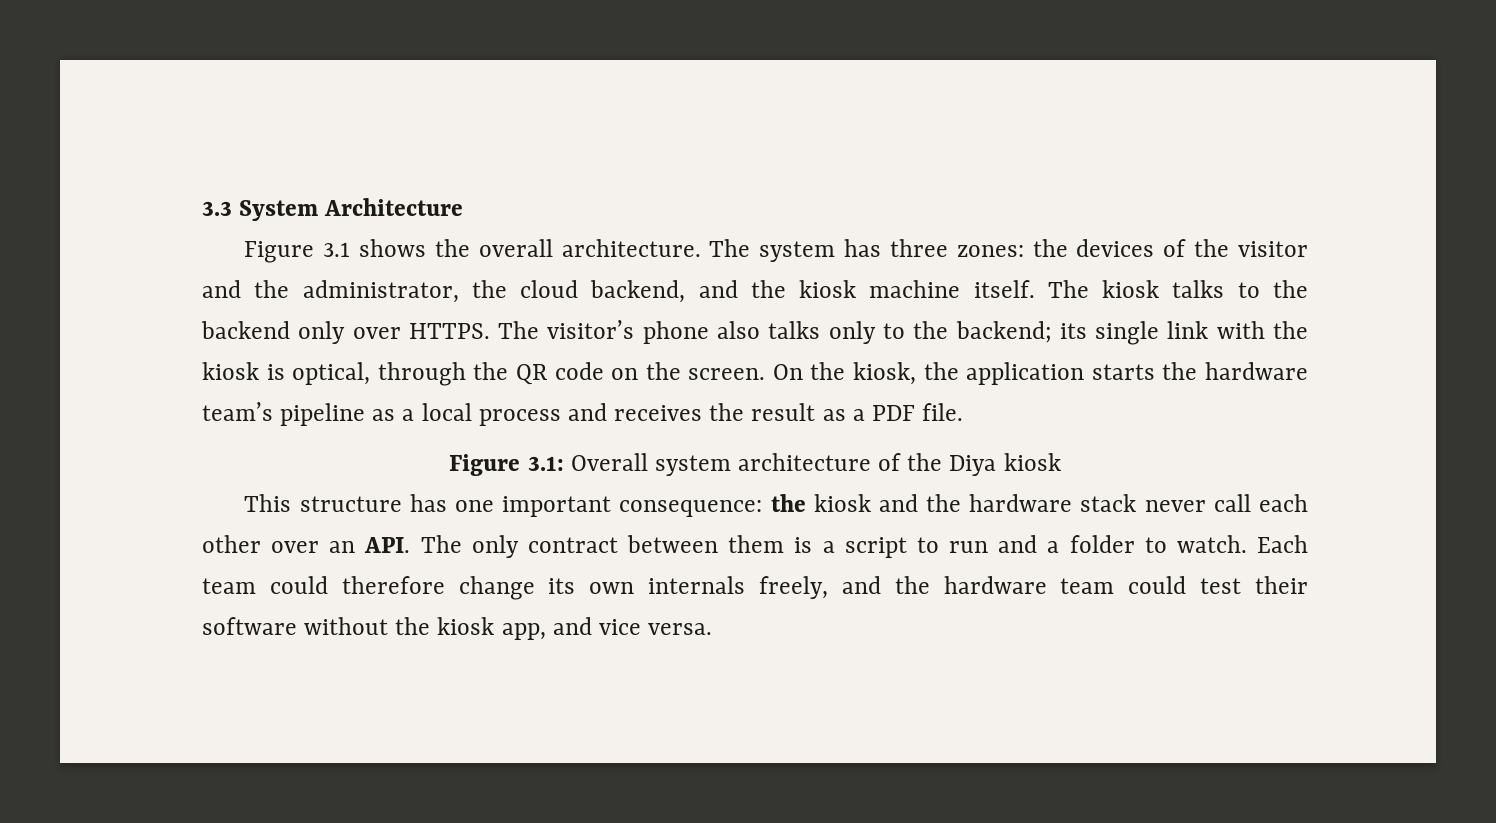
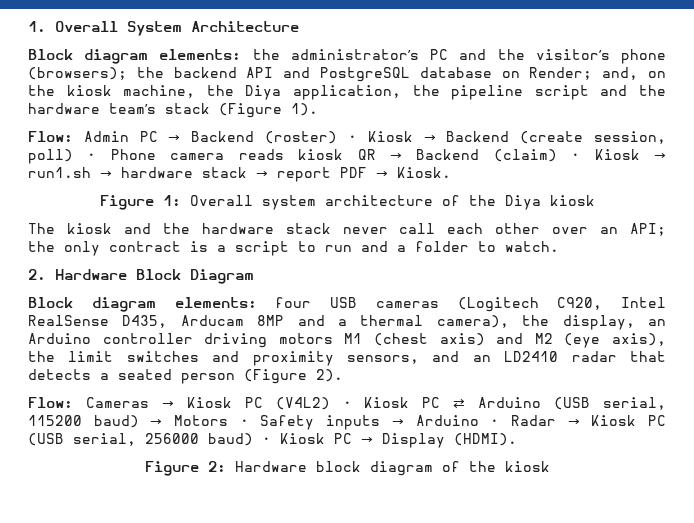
- 3.3 System Architecture
+ 1. Overall System Architecture
- Figure 3.1 shows the overall architecture. The system has three zones: the devices of the visitor and the administrator, the cloud backend, and the kiosk machine itself. The kiosk talks to the backend only over HTTPS. The visitor’s phone also talks only to the backend; its single link with the kiosk is optical, through the QR code on the screen. On the kiosk, the application starts the hardware team’s pipeline as a local process and receives the result as a PDF file.
- Figure 3.1: Overall system architecture of the Diya kiosk
+ Block diagram elements: the administrator’s PC and the visitor’s phone (browsers); the backend API and PostgreSQL database on Render; and, on the kiosk machine, the Diya application, the pipeline script and the hardware team’s stack (Figure 1).
+ Flow: Admin PC → Backend (roster) · Kiosk → Backend (create session, poll) · Phone camera reads kiosk QR → Backend (claim) · Kiosk → run1.sh → hardware stack → report PDF → Kiosk.
+ Figure 1: Overall system architecture of the Diya kiosk
- This structure has one important consequence: the kiosk and the hardware stack never call each other over an API. The only contract between them is a script to run and a folder to watch. Each team could therefore change its own internals freely, and the hardware team could test their software without the kiosk app, and vice versa.
+ The kiosk and the hardware stack never call each other over an API; the only contract is a script to run and a folder to watch.
+ 2. Hardware Block Diagram
+ Block diagram elements: four USB cameras (Logitech C920, Intel RealSense D435, Arducam 8MP and a thermal camera), the display, an Arduino controller driving motors M1 (chest axis) and M2 (eye axis), the limit switches and proximity sensors, and an LD2410 radar that detects a seated person (Figure 2).
+ Flow: Cameras → Kiosk PC (V4L2) · Kiosk PC ⇄ Arduino (USB serial, 115200 baud) → Motors · Safety inputs → Arduino · Radar → Kiosk PC (USB serial, 256000 baud) · Kiosk PC → Display (HDMI).
+ Figure 2: Hardware block diagram of the kiosk

